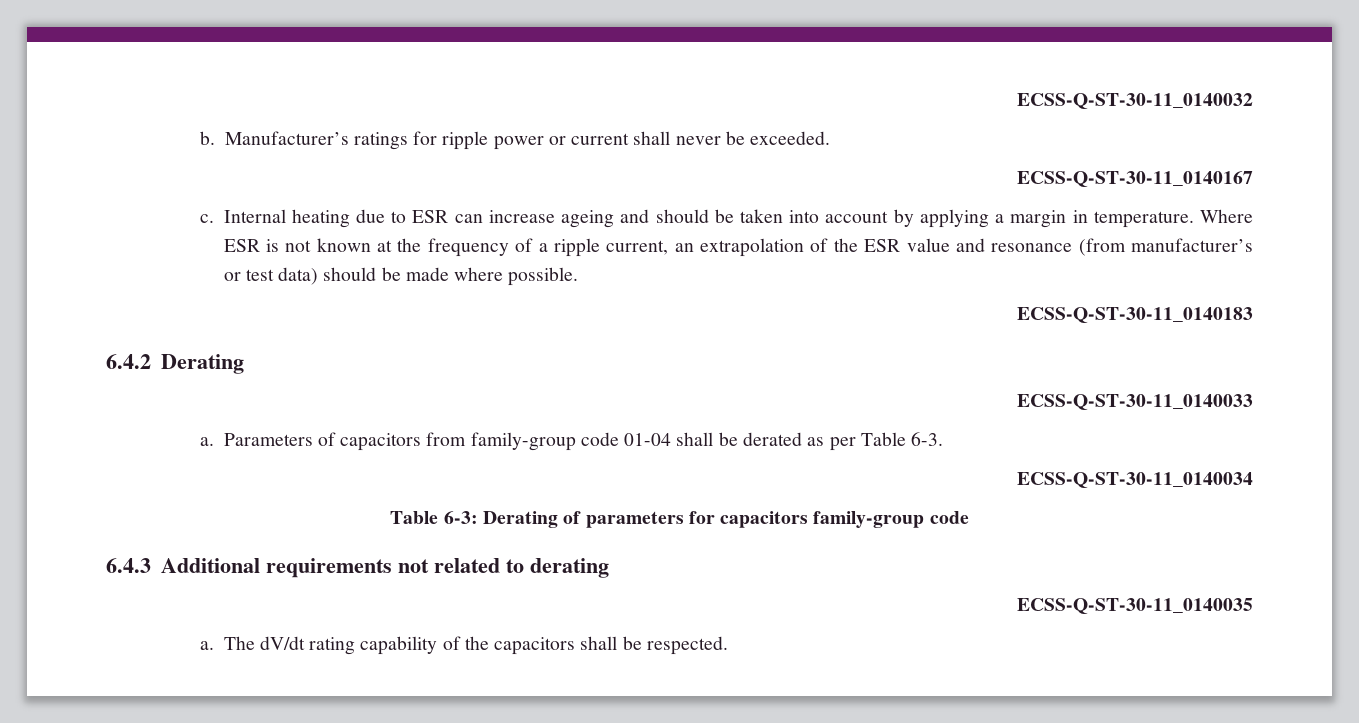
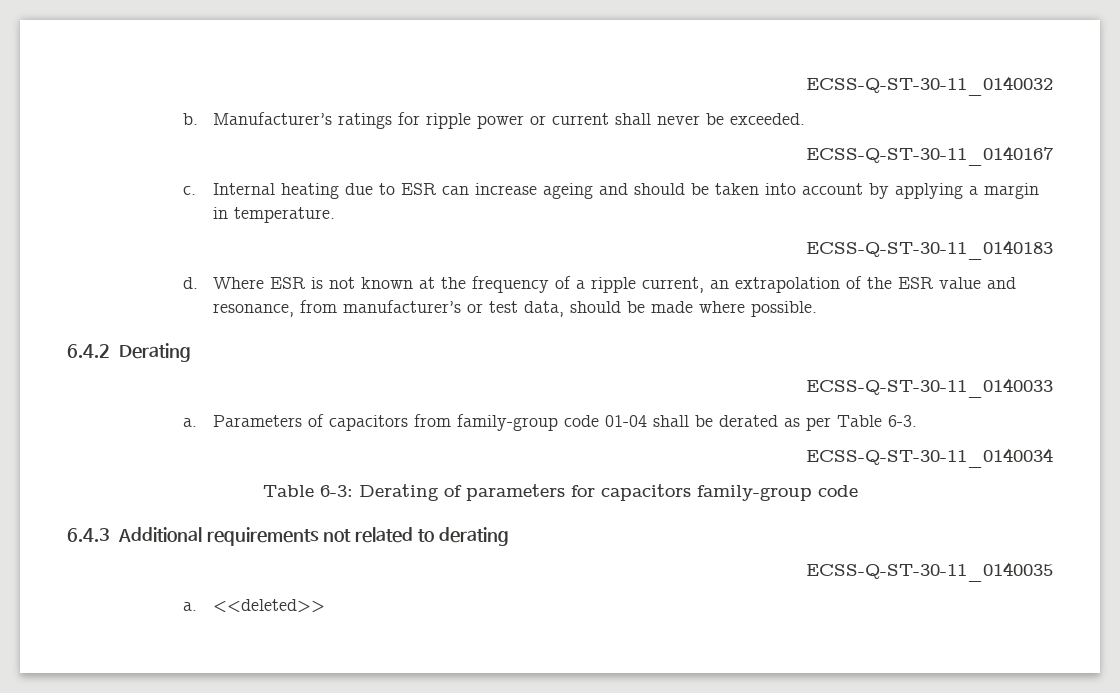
- Internal heating due to ESR can increase ageing and should be taken into account by applying a margin in temperature. Where ESR is not known at the frequency of a ripple current, an extrapolation of the ESR value and resonance (from manufacturer’s or test data) should be made where possible.
+ Internal heating due to ESR can increase ageing and should be taken into account by applying a margin in temperature.
+ ECSS-Q-ST-30-11_0140183
+ d. Where ESR is not known at the frequency of a ripple current, an extrapolation of the ESR value and resonance, from manufacturer’s or test data, should be made where possible.
- ECSS-Q-ST-30-11_0140183
- The dV/dt rating capability of the capacitors shall be respected.
+ <<deleted>>

